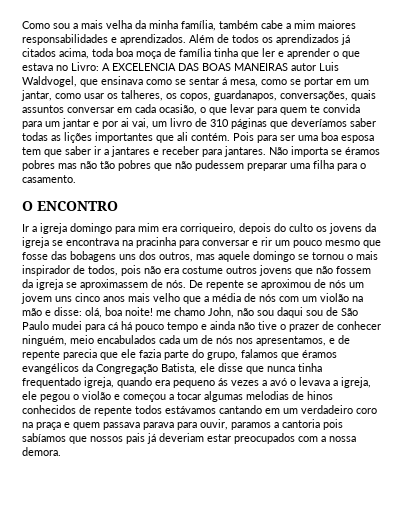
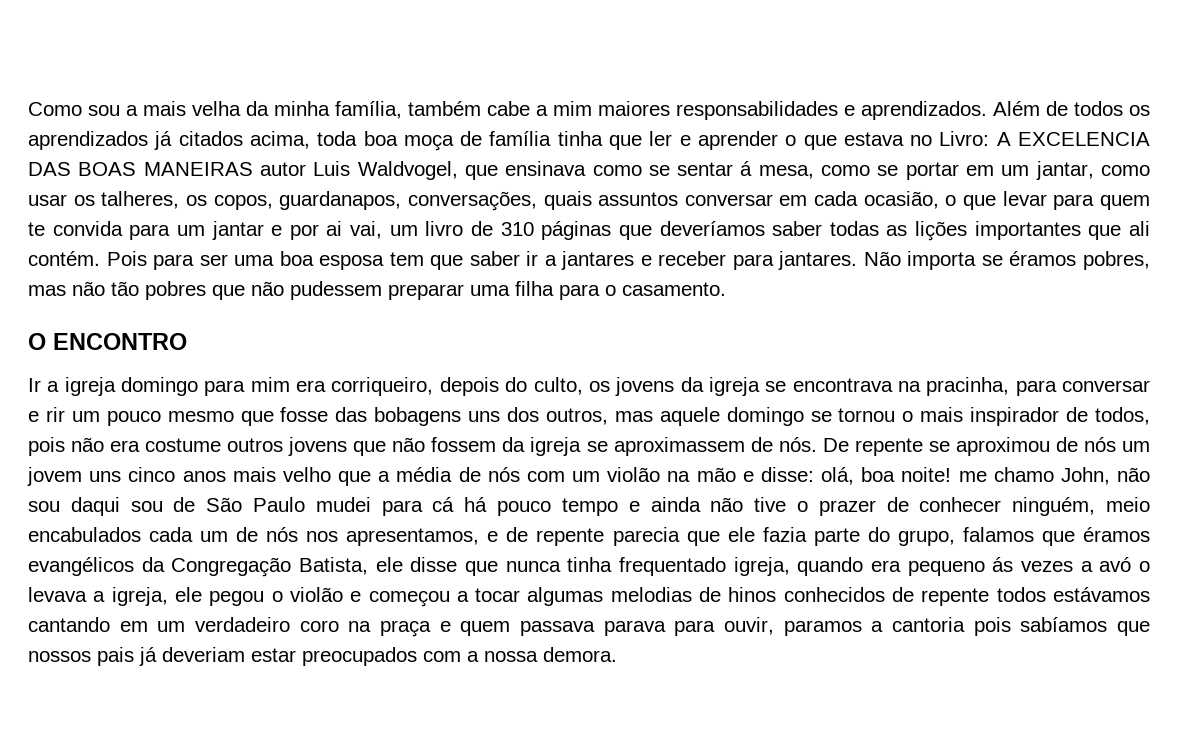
- Não importa se éramos pobres mas não tão pobres que não pudessem preparar uma filha para o casamento.
+ Não importa se éramos pobres, mas não tão pobres que não pudessem preparar uma filha para o casamento.
- Ir a igreja domingo para mim era corriqueiro, depois do culto os jovens da igreja se encontrava na pracinha para conversar e rir um pouco mesmo que fosse das bobagens uns dos outros, mas aquele domingo se tornou o mais inspirador de todos, pois não era costume outros jovens que não fossem da igreja se aproximassem de nós.
+ Ir a igreja domingo para mim era corriqueiro, depois do culto, os jovens da igreja se encontrava na pracinha, para conversar e rir um pouco mesmo que fosse das bobagens uns dos outros, mas aquele domingo se tornou o mais inspirador de todos, pois não era costume outros jovens que não fossem da igreja se aproximassem de nós.

